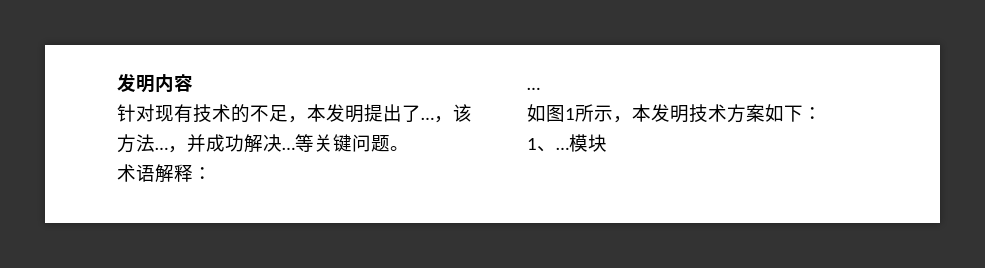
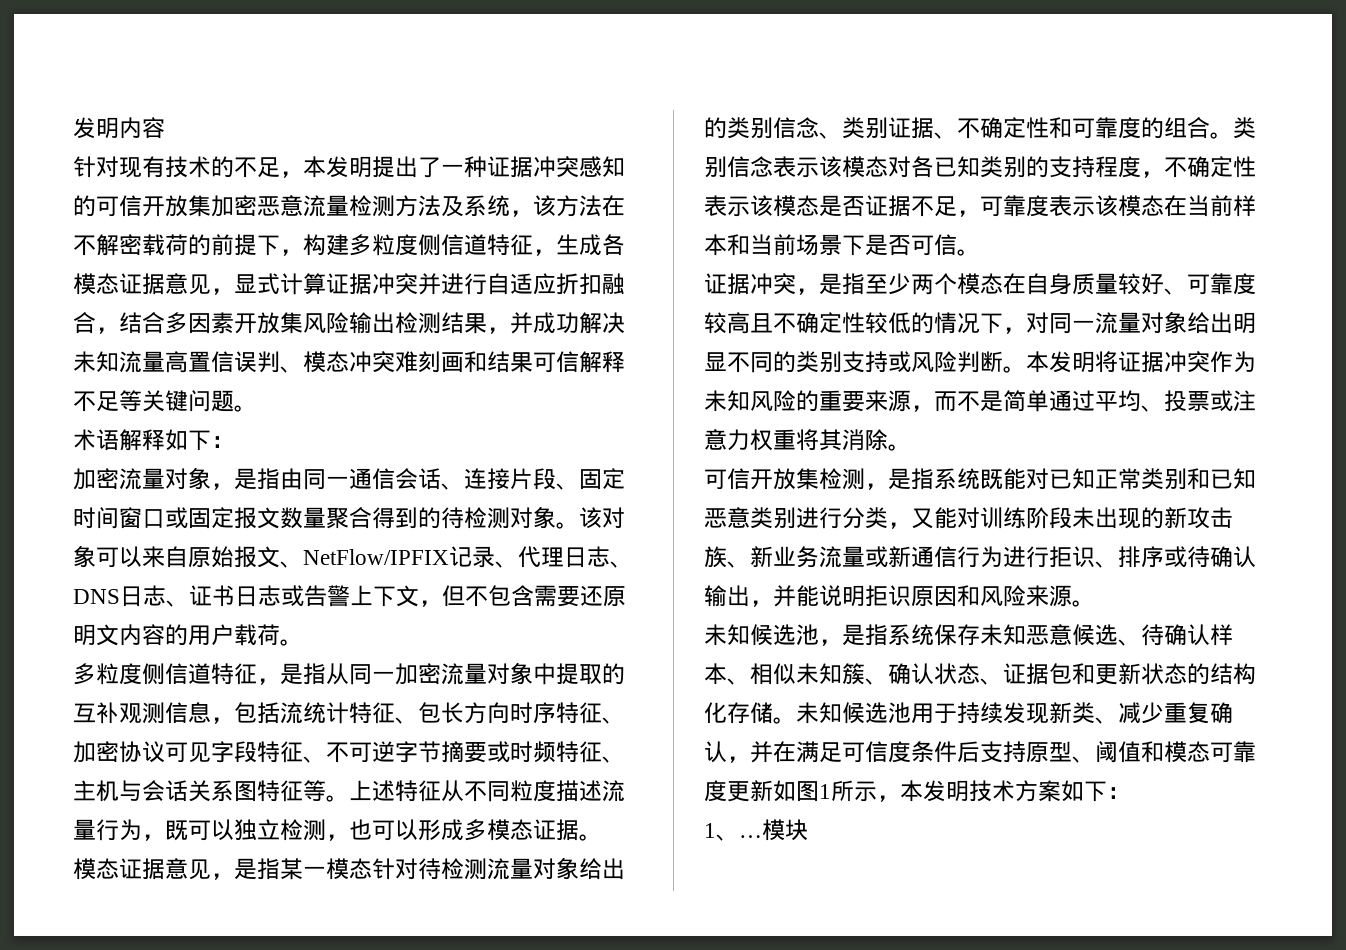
- 针对现有技术的不足，本发明提出了…，该方法…，并成功解决…等关键问题。
+ 针对现有技术的不足，本发明提出了一种证据冲突感知的可信开放集加密恶意流量检测方法及系统，该方法在不解密载荷的前提下，构建多粒度侧信道特征，生成各模态证据意见，显式计算证据冲突并进行自适应折扣融合，结合多因素开放集风险输出检测结果，并成功解决未知流量高置信误判、模态冲突难刻画和结果可信解释不足等关键问题。
- 术语解释：
- …
- 如图1所示，本发明技术方案如下：
+ 术语解释如下：
+ 加密流量对象，是指由同一通信会话、连接片段、固定时间窗口或固定报文数量聚合得到的待检测对象。该对象可以来自原始报文、NetFlow/IPFIX记录、代理日志、DNS日志、证书日志或告警上下文，但不包含需要还原明文内容的用户载荷。
+ 多粒度侧信道特征，是指从同一加密流量对象中提取的互补观测信息，包括流统计特征、包长方向时序特征、加密协议可见字段特征、不可逆字节摘要或时频特征、主机与会话关系图特征等。上述特征从不同粒度描述流量行为，既可以独立检测，也可以形成多模态证据。
+ 模态证据意见，是指某一模态针对待检测流量对象给出的类别信念、类别证据、不确定性和可靠度的组合。类别信念表示该模态对各已知类别的支持程度，不确定性表示该模态是否证据不足，可靠度表示该模态在当前样本和当前场景下是否可信。
+ 证据冲突，是指至少两个模态在自身质量较好、可靠度较高且不确定性较低的情况下，对同一流量对象给出明显不同的类别支持或风险判断。本发明将证据冲突作为未知风险的重要来源，而不是简单通过平均、投票或注意力权重将其消除。
+ 可信开放集检测，是指系统既能对已知正常类别和已知恶意类别进行分类，又能对训练阶段未出现的新攻击族、新业务流量或新通信行为进行拒识、排序或待确认输出，并能说明拒识原因和风险来源。
+ 未知候选池，是指系统保存未知恶意候选、待确认样本、相似未知簇、确认状态、证据包和更新状态的结构化存储。未知候选池用于持续发现新类、减少重复确认，并在满足可信度条件后支持原型、阈值和模态可靠度更新如图1所示，本发明技术方案如下：

